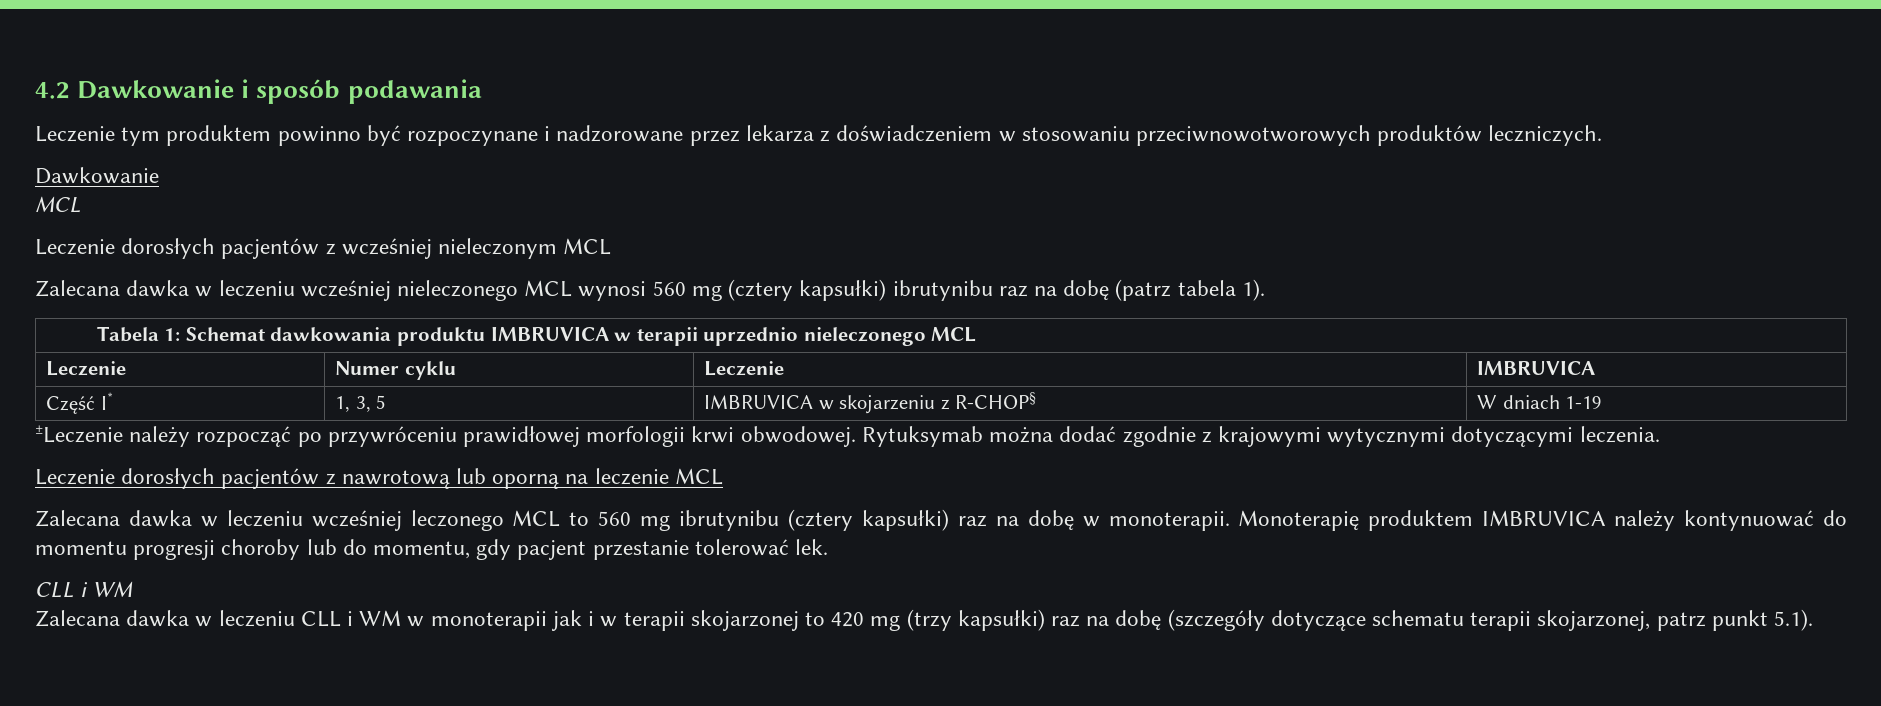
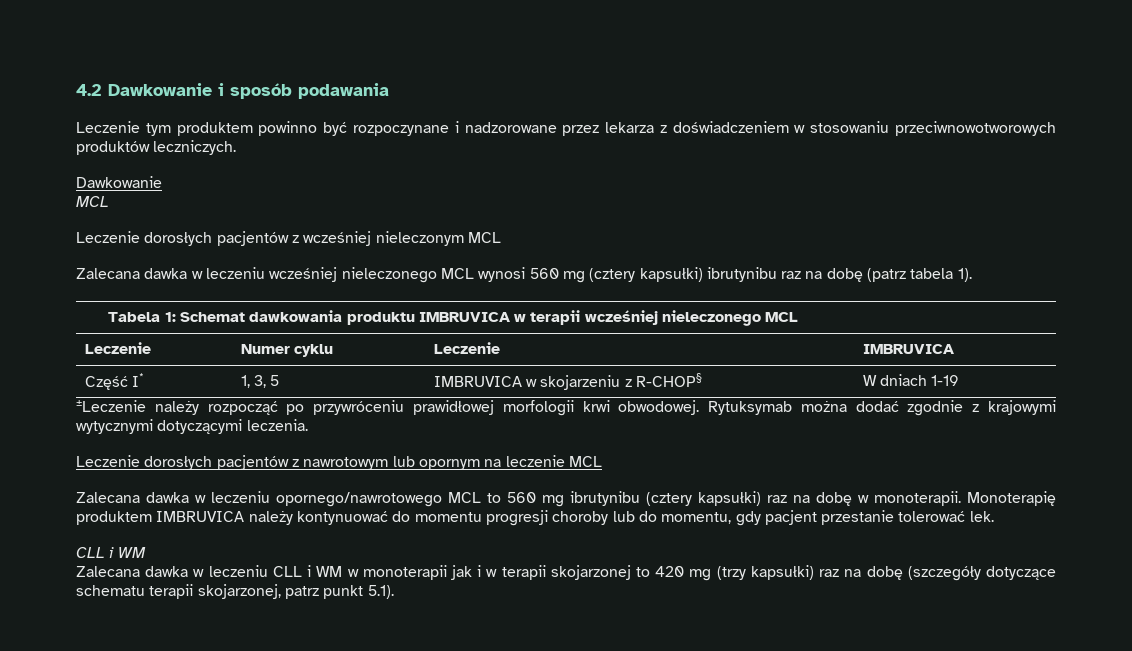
- Tabela 1: Schemat dawkowania produktu IMBRUVICA w terapii uprzednio nieleczonego MCL
+ Tabela 1: Schemat dawkowania produktu IMBRUVICA w terapii wcześniej nieleczonego MCL
- Leczenie dorosłych pacjentów z nawrotową lub oporną na leczenie MCL
+ Leczenie dorosłych pacjentów z nawrotowym lub opornym na leczenie MCL
- Zalecana dawka w leczeniu wcześniej leczonego MCL to 560 mg ibrutynibu (cztery kapsułki) raz na dobę w monoterapii.
+ Zalecana dawka w leczeniu opornego/nawrotowego MCL to 560 mg ibrutynibu (cztery kapsułki) raz na dobę w monoterapii.

